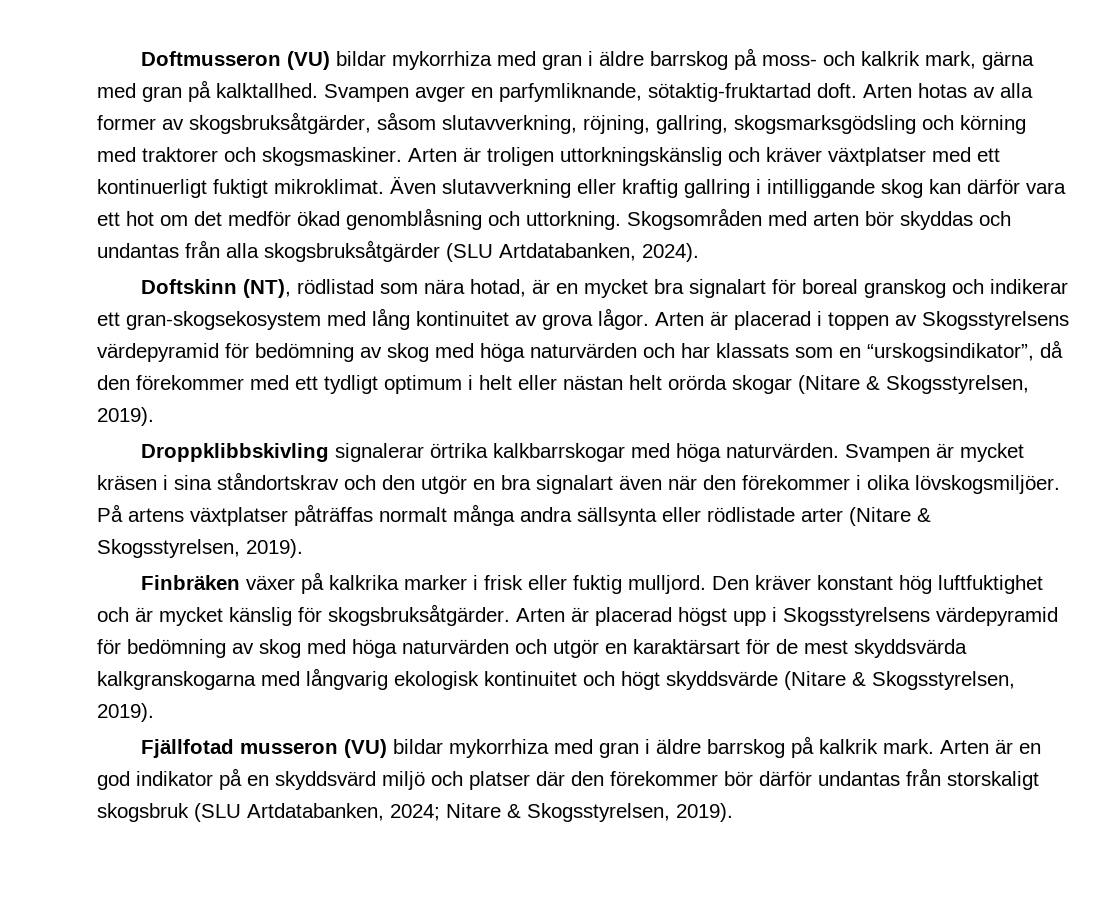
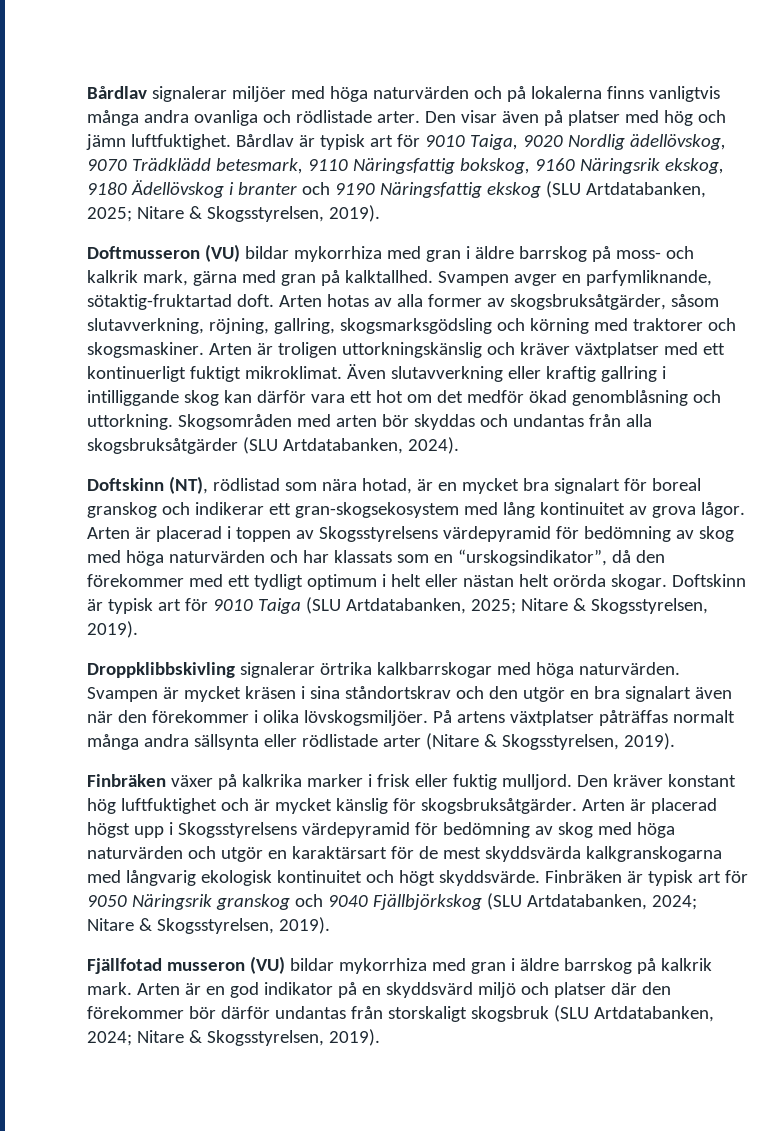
+ Bårdlav signalerar miljöer med höga naturvärden och på lokalerna finns vanligtvis många andra ovanliga och rödlistade arter. Den visar även på platser med hög och jämn luftfuktighet. Bårdlav är typisk art för 9010 Taiga, 9020 Nordlig ädellövskog, 9070 Trädklädd betesmark, 9110 Näringsfattig bokskog, 9160 Näringsrik ekskog, 9180 Ädellövskog i branter och 9190 Näringsfattig ekskog (SLU Artdatabanken, 2025; Nitare & Skogsstyrelsen, 2019).
- Arten är placerad i toppen av Skogsstyrelsens värdepyramid för bedömning av skog med höga naturvärden och har klassats som en “urskogsindikator”, då den förekommer med ett tydligt optimum i helt eller nästan helt orörda skogar (Nitare & Skogsstyrelsen, 2019).
+ Arten är placerad i toppen av Skogsstyrelsens värdepyramid för bedömning av skog med höga naturvärden och har klassats som en “urskogsindikator”, då den förekommer med ett tydligt optimum i helt eller nästan helt orörda skogar. Doftskinn är typisk art för 9010 Taiga (SLU Artdatabanken, 2025; Nitare & Skogsstyrelsen, 2019).
- Arten är placerad högst upp i Skogsstyrelsens värdepyramid för bedömning av skog med höga naturvärden och utgör en karaktärsart för de mest skyddsvärda kalkgranskogarna med långvarig ekologisk kontinuitet och högt skyddsvärde (Nitare & Skogsstyrelsen, 2019).
+ Arten är placerad högst upp i Skogsstyrelsens värdepyramid för bedömning av skog med höga naturvärden och utgör en karaktärsart för de mest skyddsvärda kalkgranskogarna med långvarig ekologisk kontinuitet och högt skyddsvärde. Finbräken är typisk art för 9050 Näringsrik granskog och 9040 Fjällbjörkskog (SLU Artdatabanken, 2024; Nitare & Skogsstyrelsen, 2019).

